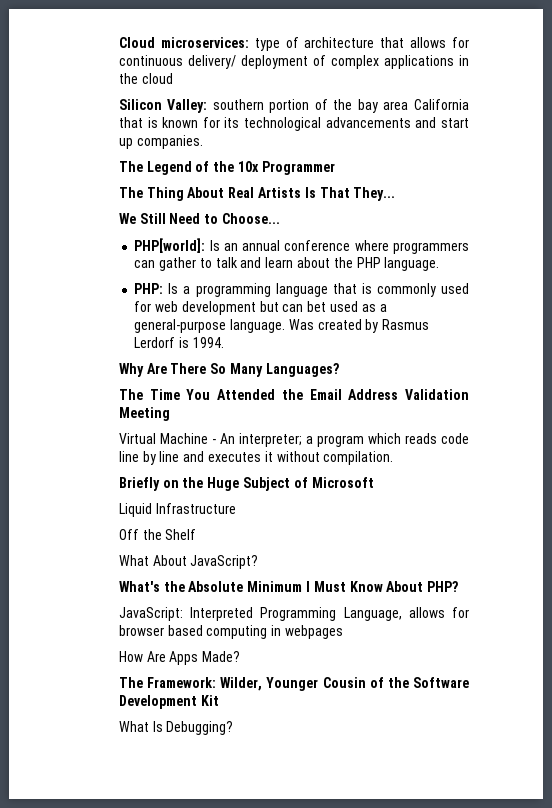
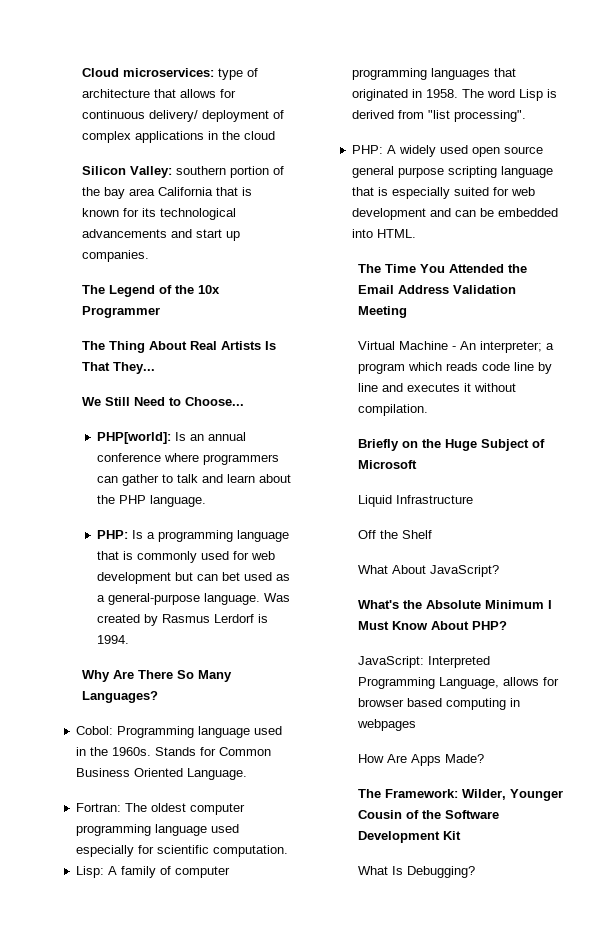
+ Cobol: Programming language used in the 1960s. Stands for Common Business Oriented Language.
+ Fortran: The oldest computer programming language used especially for scientific computation.
+ Lisp: A family of computer programming languages that originated in 1958. The word Lisp is derived from "list processing".
+ PHP: A widely used open source general purpose scripting language that is especially suited for web development and can be embedded into HTML.

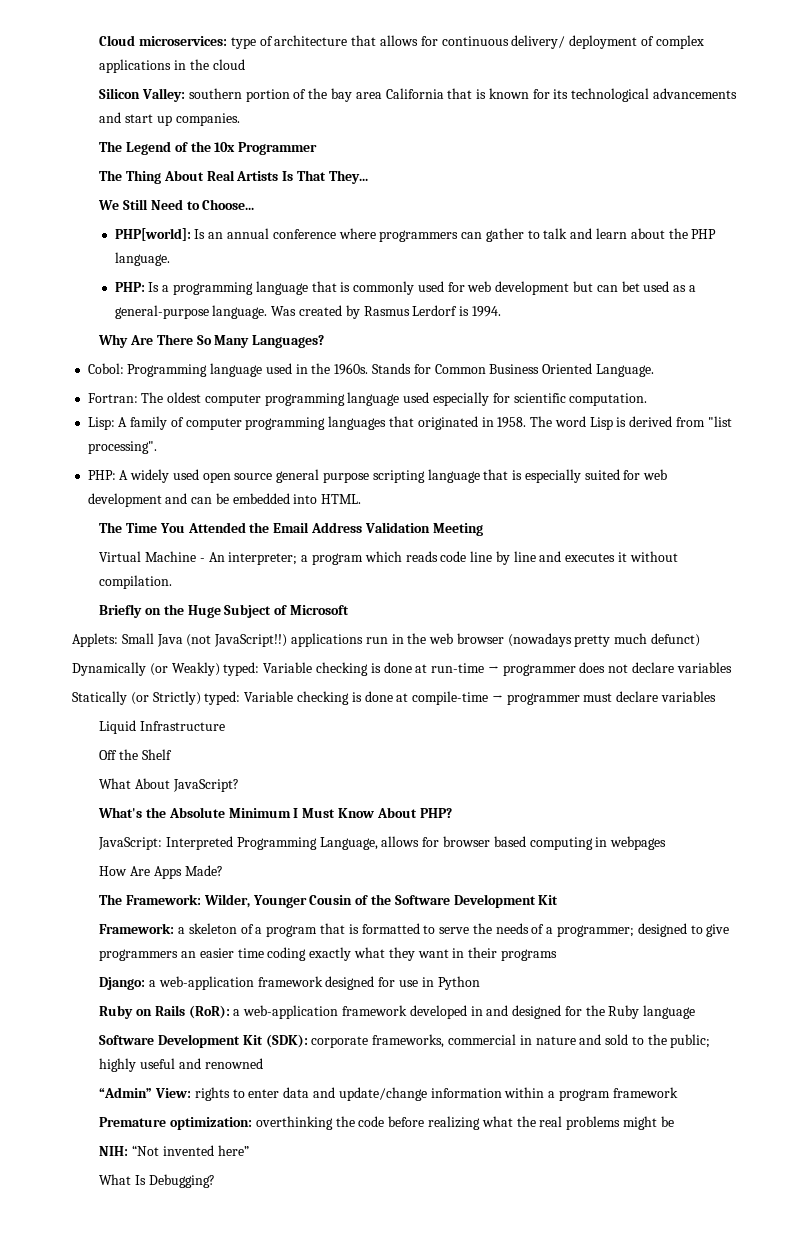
+ Applets: Small Java (not JavaScript!!) applications run in the web browser (nowadays pretty much defunct)
+ Dynamically (or Weakly) typed: Variable checking is done at run-time → programmer does not declare variables
+ Statically (or Strictly) typed: Variable checking is done at compile-time → programmer must declare variables
+ Framework: a skeleton of a program that is formatted to serve the needs of a programmer; designed to give programmers an easier time coding exactly what they want in their programs
+ Django: a web-application framework designed for use in Python
+ Ruby on Rails (RoR): a web-application framework developed in and designed for the Ruby language
+ Software Development Kit (SDK): corporate frameworks, commercial in nature and sold to the public; highly useful and renowned
+ “Admin” View: rights to enter data and update/change information within a program framework
+ Premature optimization: overthinking the code before realizing what the real problems might be
+ NIH: “Not invented here”

